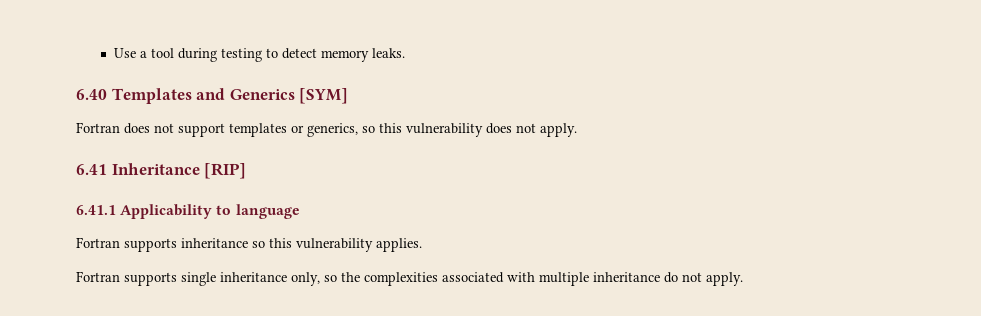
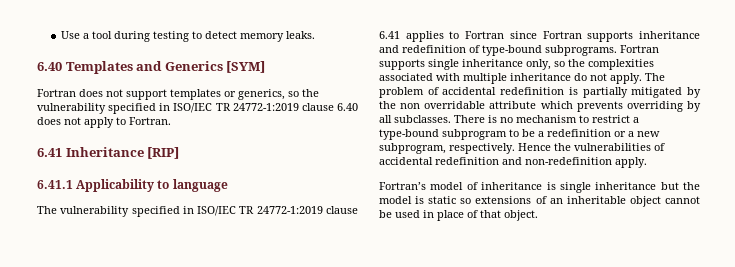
- Fortran does not support templates or generics, so this vulnerability does not apply.
+ Fortran does not support templates or generics, so the vulnerability specified in ISO/IEC TR 24772-1:2019 clause 6.40 does not apply to Fortran.
- Fortran supports inheritance so this vulnerability applies.
- Fortran supports single inheritance only, so the complexities associated with multiple inheritance do not apply.
+ The vulnerability specified in ISO/IEC TR 24772-1:2019 clause 6.41 applies to Fortran since Fortran supports inheritance and redefinition of type-bound subprograms. Fortran supports single inheritance only, so the complexities associated with multiple inheritance do not apply.
+ The problem of accidental redefinition is partially mitigated by the non overridable attribute which prevents overriding by all subclasses. There is no mechanism to restrict a type-bound subprogram to be a redefinition or a new subprogram, respectively. Hence the vulnerabilities of accidental redefinition and non-redefinition apply.
+ Fortran’s model of inheritance is single inheritance but the model is static so extensions of an inheritable object cannot be used in place of that object.

